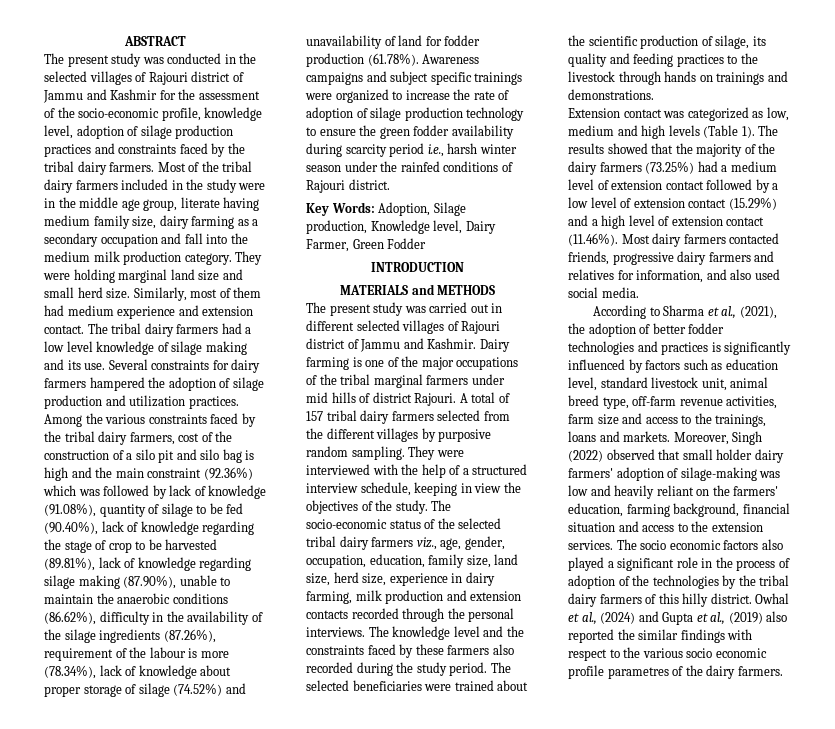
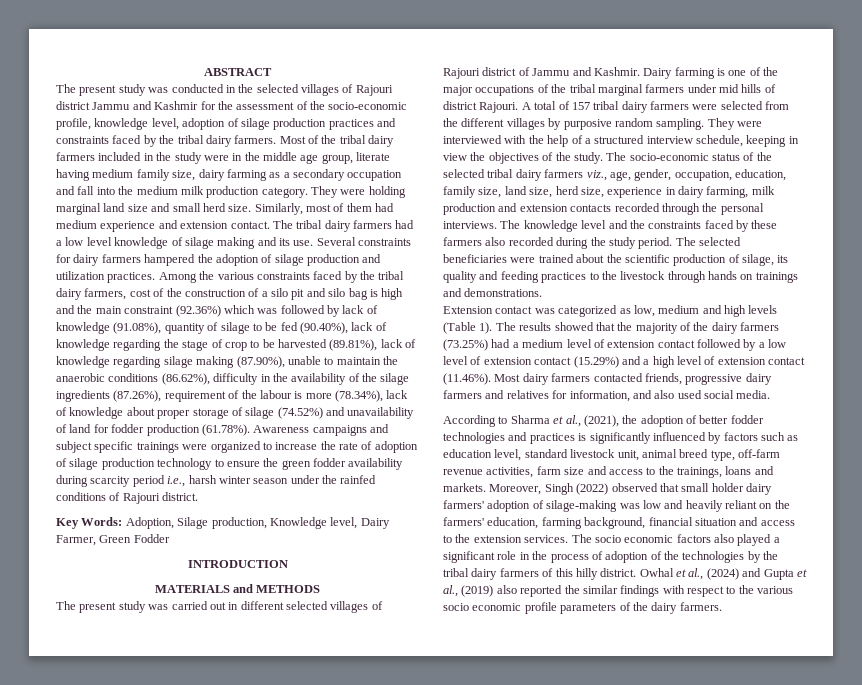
- The present study was conducted in the selected villages of Rajouri district of Jammu and Kashmir for the assessment of the socio-economic profile, knowledge level, adoption of silage production practices and constraints faced by the tribal dairy farmers.
+ The present study was conducted in the selected villages of Rajouri district Jammu and Kashmir for the assessment of the socio-economic profile, knowledge level, adoption of silage production practices and constraints faced by the tribal dairy farmers.
- A total of 157 tribal dairy farmers selected from the different villages by purposive random sampling.
+ A total of 157 tribal dairy farmers were selected from the different villages by purposive random sampling.
- Owhal et al., (2024) and Gupta et al., (2019) also reported the similar findings with respect to the various socio economic profile parametres of the dairy farmers.
+ Owhal et al., (2024) and Gupta et al., (2019) also reported the similar findings with respect to the various socio economic profile parameters of the dairy farmers.

